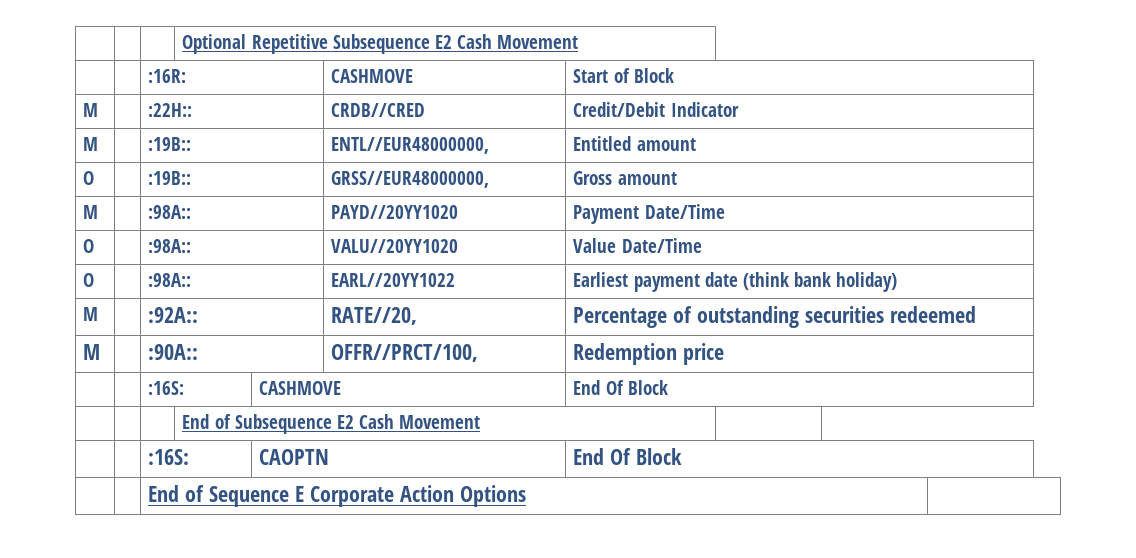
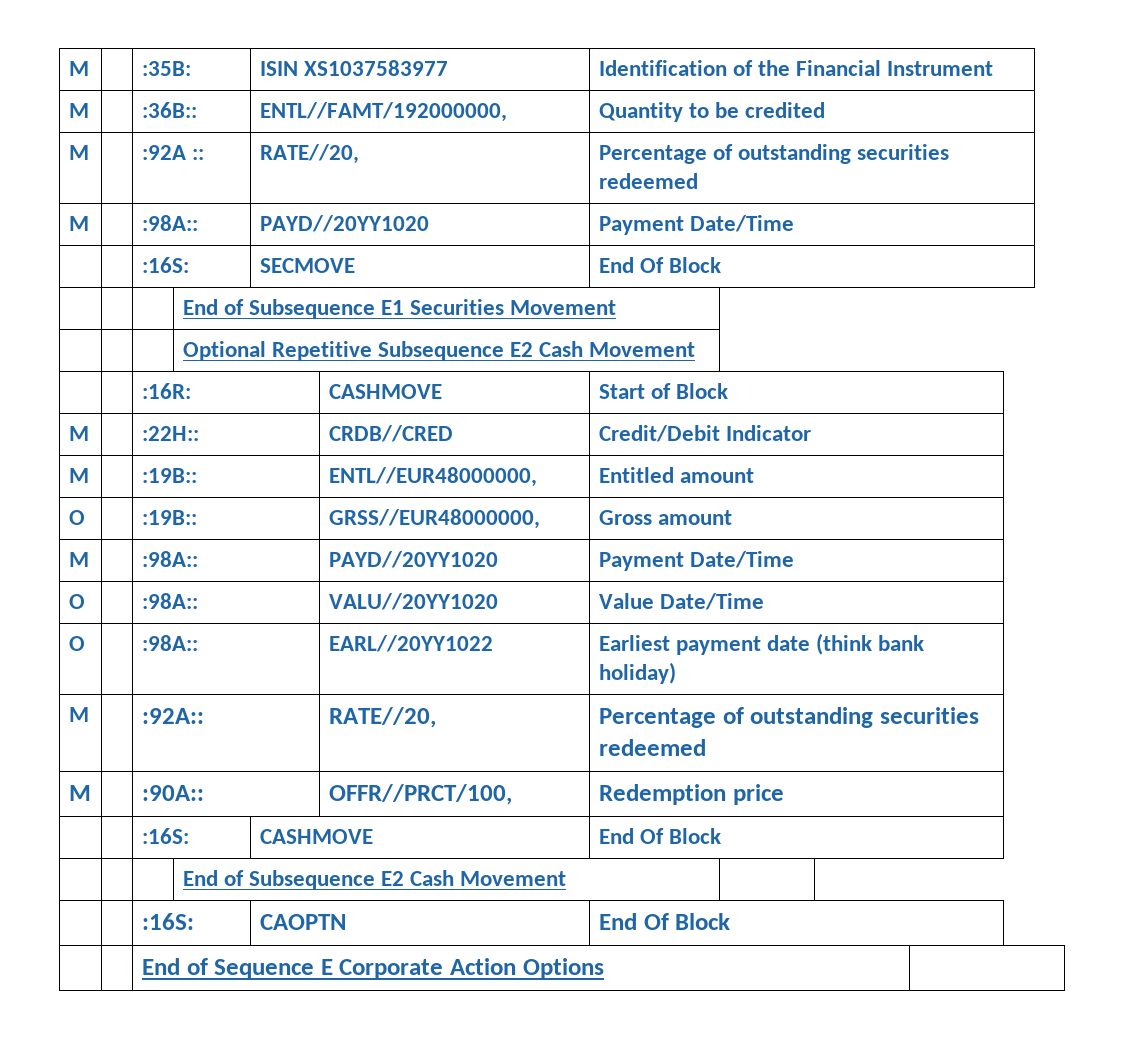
+ M | | :35B: | ISIN XS1037583977 | Identification of the Financial Instrument
+ M | | :36B:: | ENTL//FAMT/192000000, | Quantity to be credited
+ M | | :92A :: | RATE//20, | Percentage of outstanding securities redeemed
+ M | | :98A:: | PAYD//20YY1020 | Payment Date/Time
+ | | :16S: | SECMOVE | End Of Block
+ | | | End of Subsequence E1 Securities Movement

